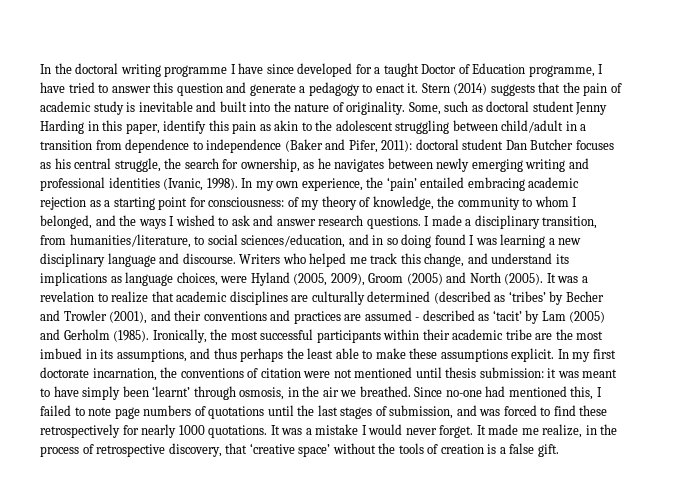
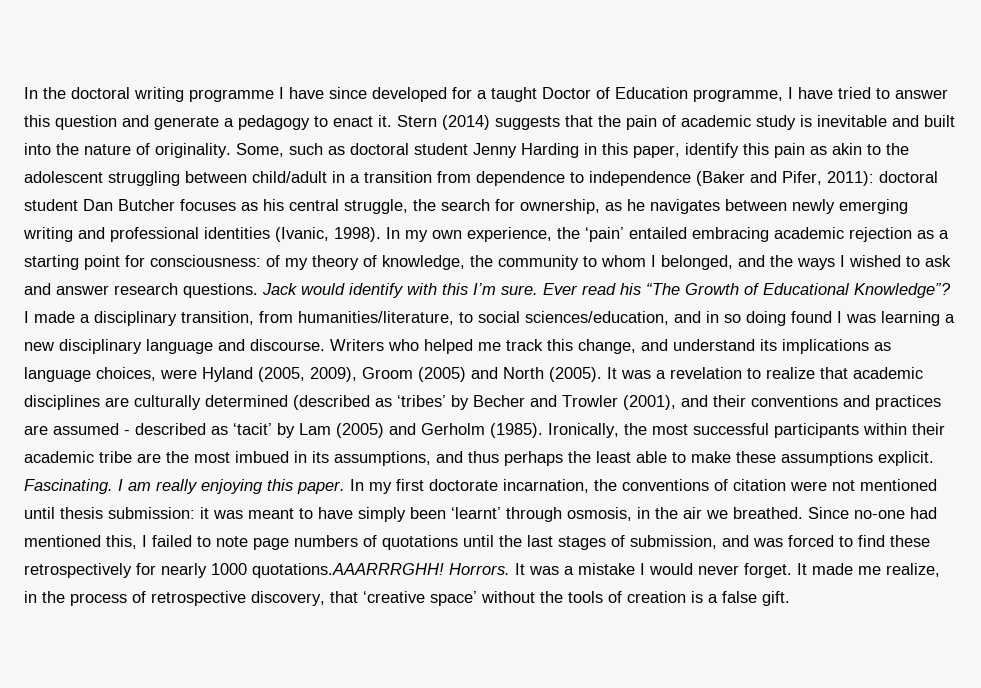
+ Jack would identify with this I’m sure. Ever read his “The Growth of Educational Knowledge”?
+ Fascinating. I am really enjoying this paper.
- Since no-one had mentioned this, I failed to note page numbers of quotations until the last stages of submission, and was forced to find these retrospectively for nearly 1000 quotations.
+ Since no-one had mentioned this, I failed to note page numbers of quotations until the last stages of submission, and was forced to find these retrospectively for nearly 1000 quotations.AAARRRGHH! Horrors.

